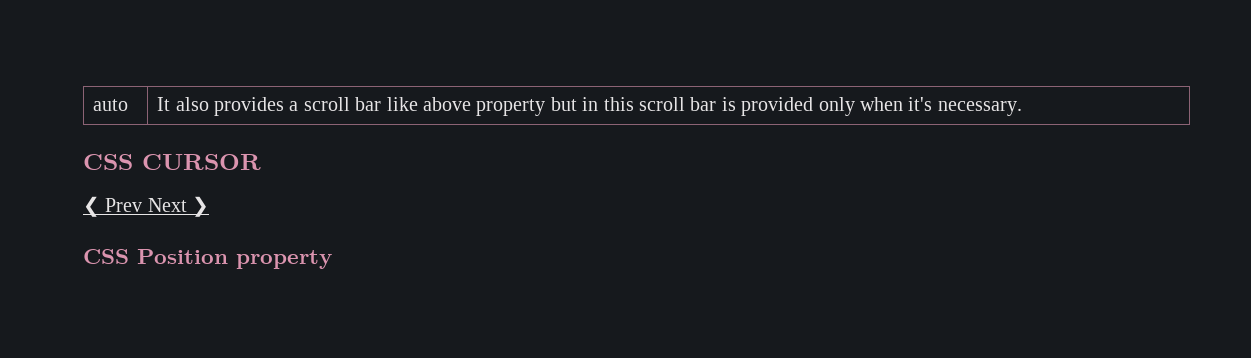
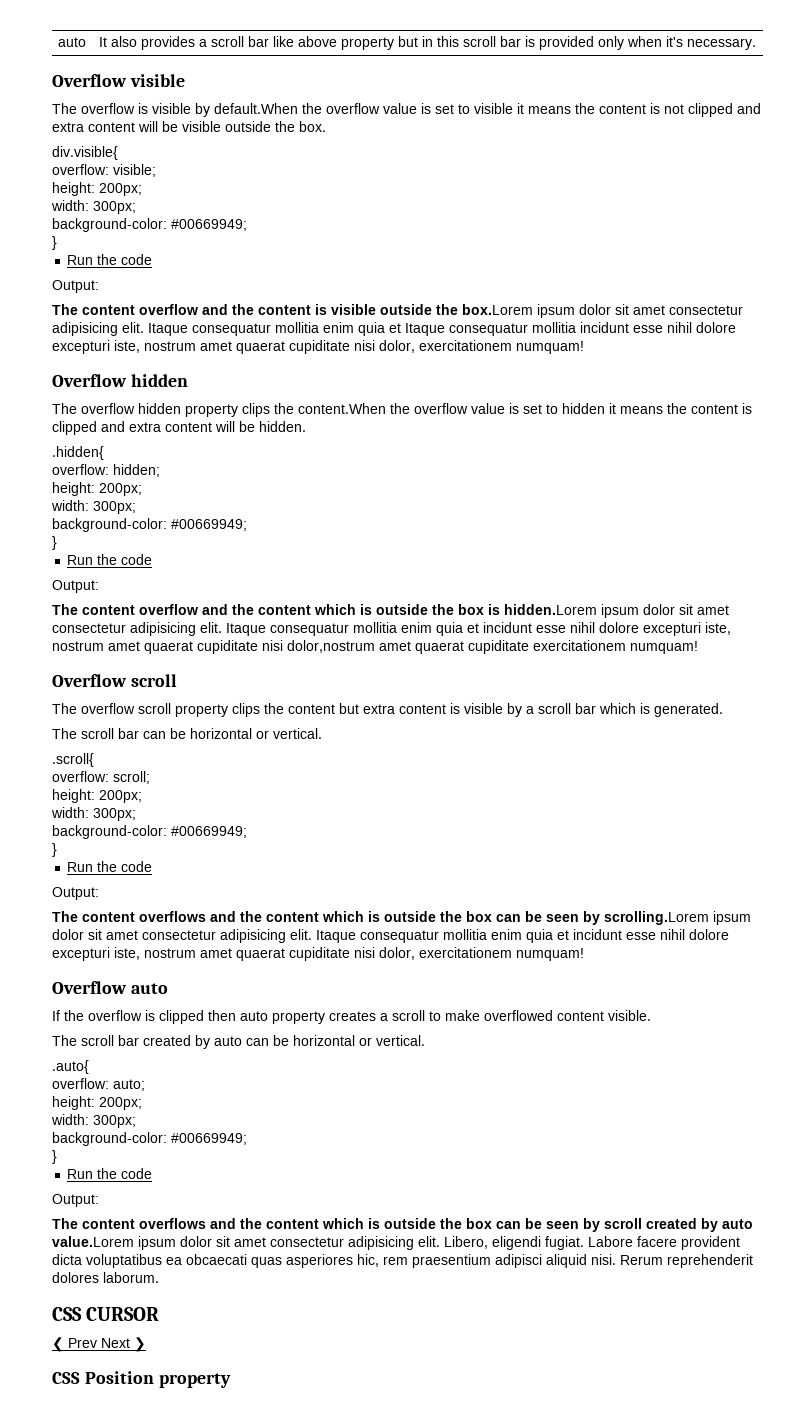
+ Overflow visible
+ The overflow is visible by default.When the overflow value is set to visible it means the content is not clipped and extra content will be visible outside the box.
+ div.visible{
+ overflow: visible;
+ height: 200px;
+ width: 300px;
+ background-color: #00669949;
+ }
+ Run the code
+ Output:
+ The content overflow and the content is visible outside the box.Lorem ipsum dolor sit amet consectetur adipisicing elit. Itaque consequatur mollitia enim quia et Itaque consequatur mollitia incidunt esse nihil dolore excepturi iste, nostrum amet quaerat cupiditate nisi dolor, exercitationem numquam!
+ Overflow hidden
+ The overflow hidden property clips the content.When the overflow value is set to hidden it means the content is clipped and extra content will be hidden.
+ .hidden{
+ overflow: hidden;
+ height: 200px;
+ width: 300px;
+ background-color: #00669949;
+ }
+ Run the code
+ Output:
+ The content overflow and the content which is outside the box is hidden.Lorem ipsum dolor sit amet consectetur adipisicing elit. Itaque consequatur mollitia enim quia et incidunt esse nihil dolore excepturi iste, nostrum amet quaerat cupiditate nisi dolor,nostrum amet quaerat cupiditate exercitationem numquam!
+ Overflow scroll
+ The overflow scroll property clips the content but extra content is visible by a scroll bar which is generated.
+ The scroll bar can be horizontal or vertical.
+ .scroll{
+ overflow: scroll;
+ height: 200px;
+ width: 300px;
+ background-color: #00669949;
+ }
+ Run the code
+ Output:
+ The content overflows and the content which is outside the box can be seen by scrolling.Lorem ipsum dolor sit amet consectetur adipisicing elit. Itaque consequatur mollitia enim quia et incidunt esse nihil dolore excepturi iste, nostrum amet quaerat cupiditate nisi dolor, exercitationem numquam!
+ Overflow auto
+ If the overflow is clipped then auto property creates a scroll to make overflowed content visible.
+ The scroll bar created by auto can be horizontal or vertical.
+ .auto{
+ overflow: auto;
+ height: 200px;
+ width: 300px;
+ background-color: #00669949;
+ }
+ Run the code
+ Output:
+ The content overflows and the content which is outside the box can be seen by scroll created by auto value.Lorem ipsum dolor sit amet consectetur adipisicing elit. Libero, eligendi fugiat. Labore facere provident dicta voluptatibus ea obcaecati quas asperiores hic, rem praesentium adipisci aliquid nisi. Rerum reprehenderit dolores laborum.

